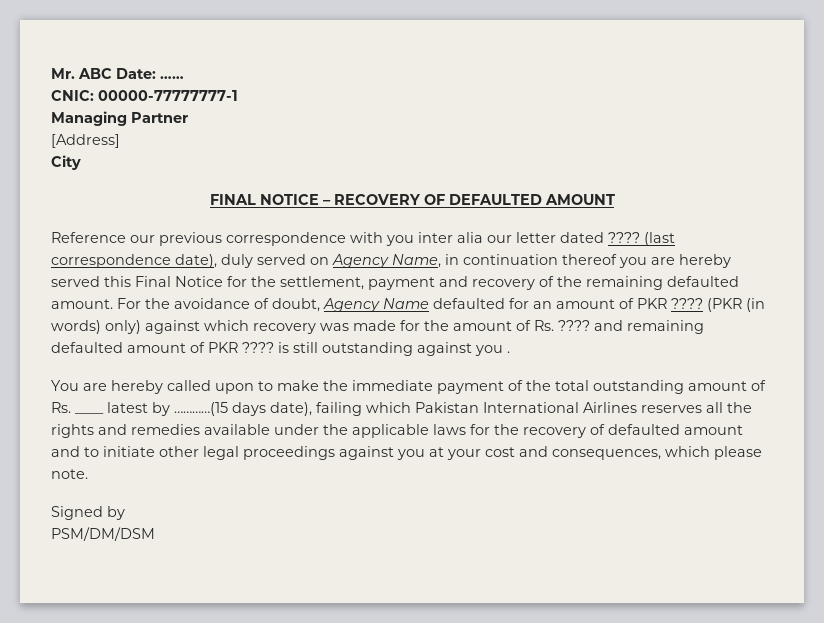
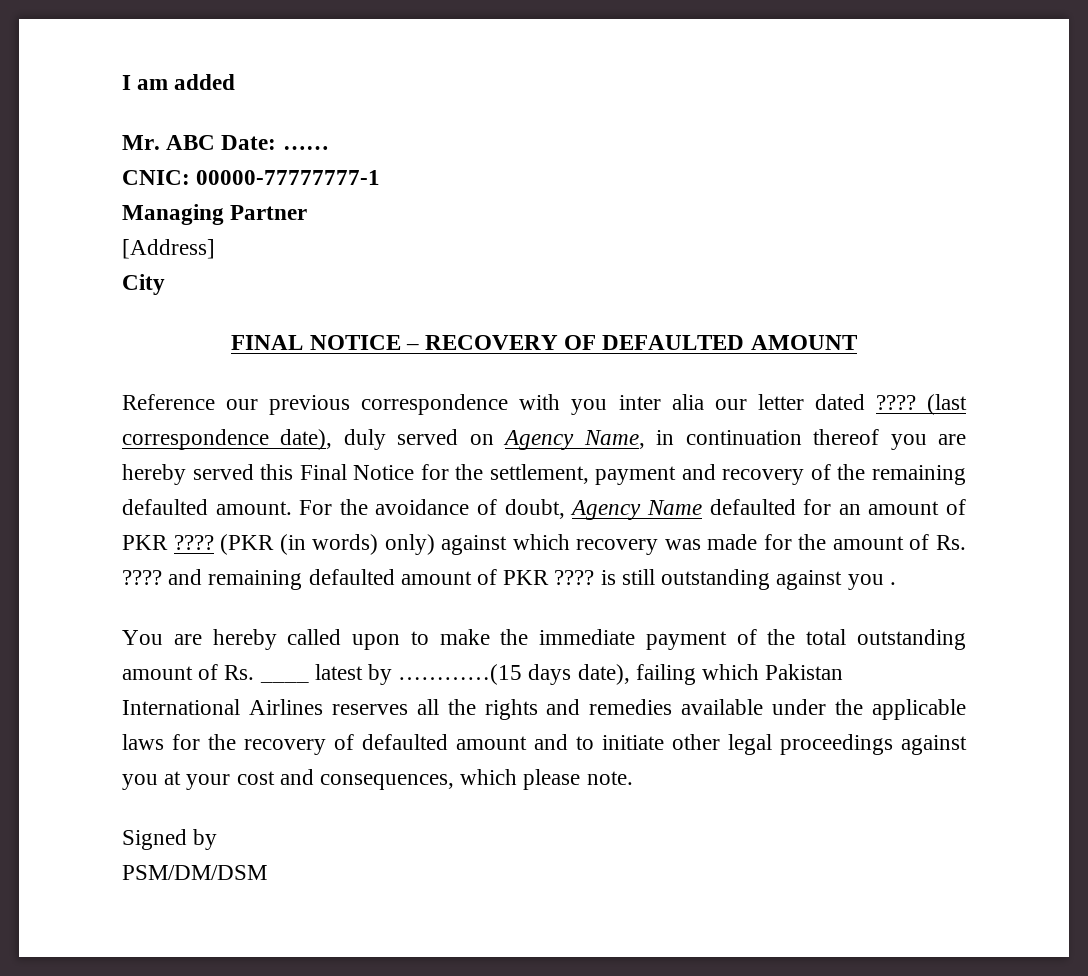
+ I am added

